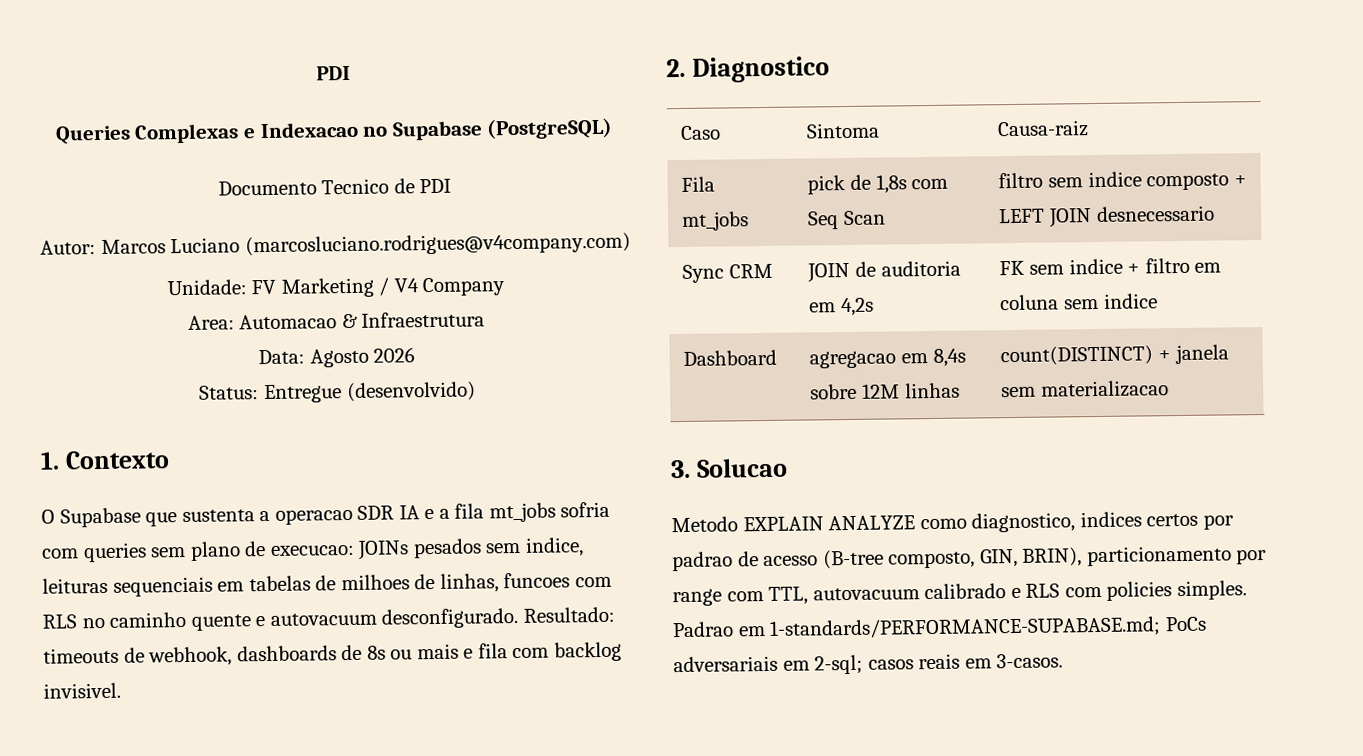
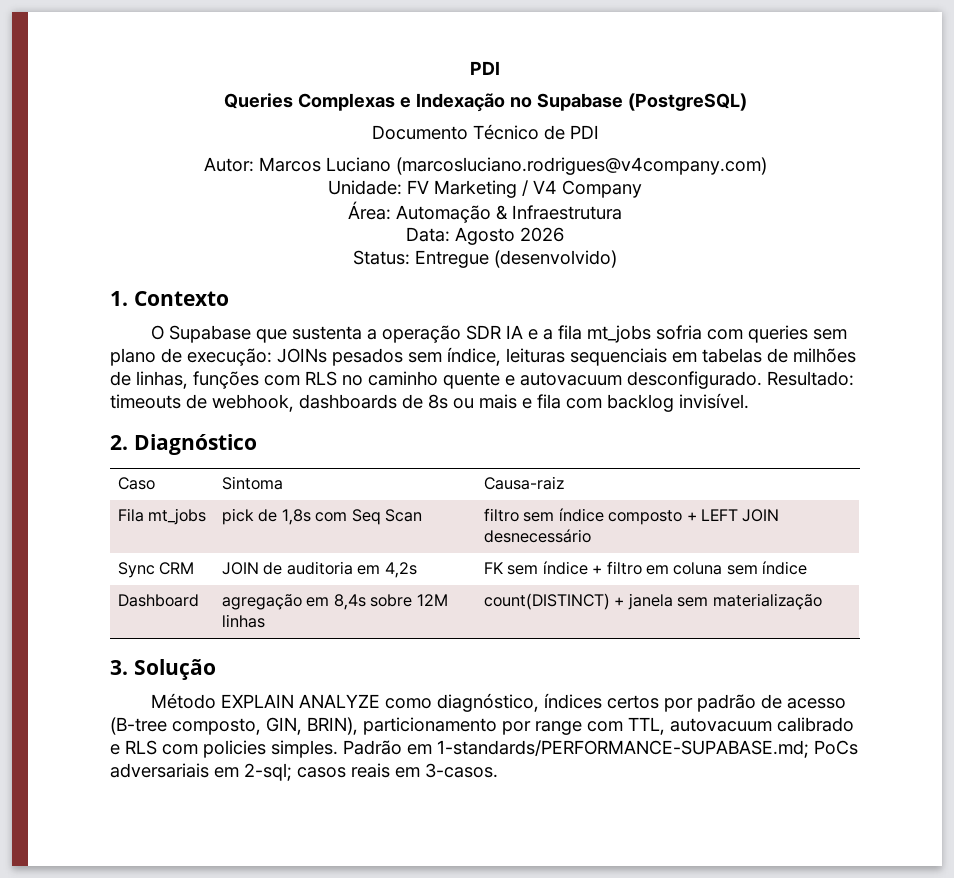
- Queries Complexas e Indexacao no Supabase (PostgreSQL)
+ Queries Complexas e Indexação no Supabase (PostgreSQL)
- Documento Tecnico de PDI
+ Documento Técnico de PDI
- Area: Automacao & Infraestrutura
+ Área: Automação & Infraestrutura
- O Supabase que sustenta a operacao SDR IA e a fila mt_jobs sofria com queries sem plano de execucao: JOINs pesados sem indice, leituras sequenciais em tabelas de milhoes de linhas, funcoes com RLS no caminho quente e autovacuum desconfigurado.
+ O Supabase que sustenta a operação SDR IA e a fila mt_jobs sofria com queries sem plano de execução: JOINs pesados sem índice, leituras sequenciais em tabelas de milhões de linhas, funções com RLS no caminho quente e autovacuum desconfigurado.
- Resultado: timeouts de webhook, dashboards de 8s ou mais e fila com backlog invisivel.
+ Resultado: timeouts de webhook, dashboards de 8s ou mais e fila com backlog invisível.
- 2. Diagnostico
+ 2. Diagnóstico
- Fila mt_jobs | pick de 1,8s com Seq Scan | filtro sem indice composto + LEFT JOIN desnecessario
+ Fila mt_jobs | pick de 1,8s com Seq Scan | filtro sem índice composto + LEFT JOIN desnecessário
- Sync CRM | JOIN de auditoria em 4,2s | FK sem indice + filtro em coluna sem indice
+ Sync CRM | JOIN de auditoria em 4,2s | FK sem índice + filtro em coluna sem índice
- Dashboard | agregacao em 8,4s sobre 12M linhas | count(DISTINCT) + janela sem materializacao
+ Dashboard | agregação em 8,4s sobre 12M linhas | count(DISTINCT) + janela sem materialização
- 3. Solucao
- Metodo EXPLAIN ANALYZE como diagnostico, indices certos por padrao de acesso (B-tree composto, GIN, BRIN), particionamento por range com TTL, autovacuum calibrado e RLS com policies simples.
+ 3. Solução
+ Método EXPLAIN ANALYZE como diagnóstico, índices certos por padrão de acesso (B-tree composto, GIN, BRIN), particionamento por range com TTL, autovacuum calibrado e RLS com policies simples.
- Padrao em 1-standards/PERFORMANCE-SUPABASE.md; PoCs adversariais em 2-sql; casos reais em 3-casos.
+ Padrão em 1-standards/PERFORMANCE-SUPABASE.md; PoCs adversariais em 2-sql; casos reais em 3-casos.

